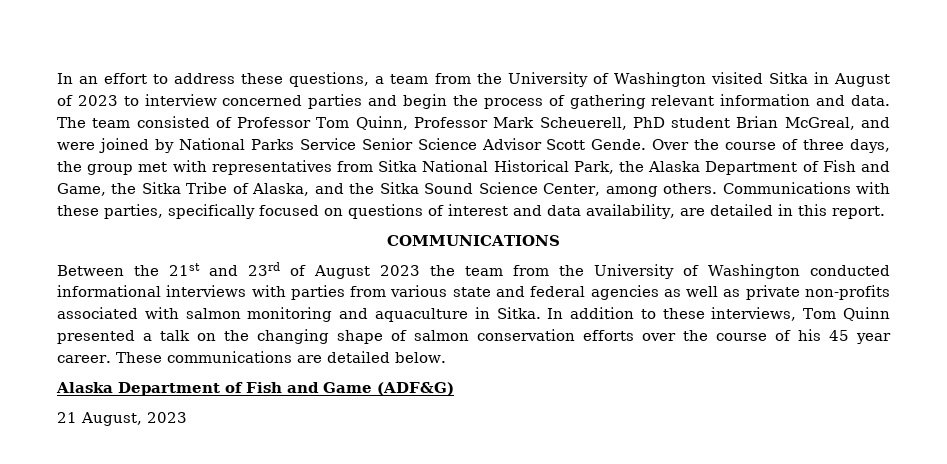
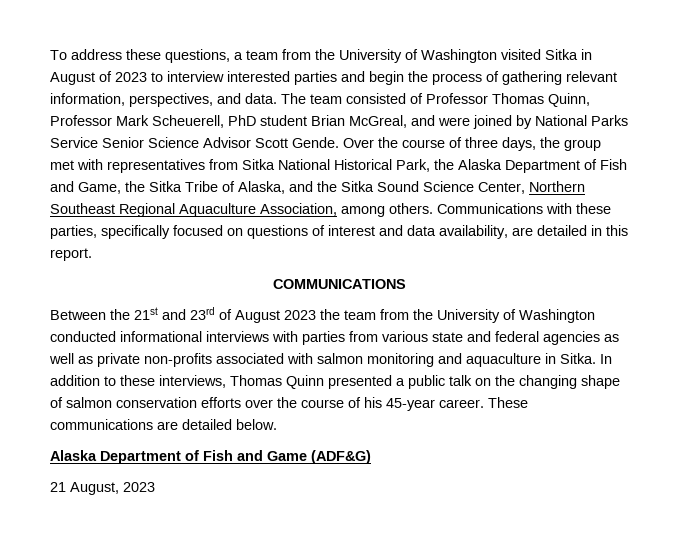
- In an effort to address these questions, a team from the University of Washington visited Sitka in August of 2023 to interview concerned parties and begin the process of gathering relevant information and data.
+ To address these questions, a team from the University of Washington visited Sitka in August of 2023 to interview interested parties and begin the process of gathering relevant information, perspectives, and data.
- The team consisted of Professor Tom Quinn, Professor Mark Scheuerell, PhD student Brian McGreal, and were joined by National Parks Service Senior Science Advisor Scott Gende.
+ The team consisted of Professor Thomas Quinn, Professor Mark Scheuerell, PhD student Brian McGreal, and were joined by National Parks Service Senior Science Advisor Scott Gende.
- Over the course of three days, the group met with representatives from Sitka National Historical Park, the Alaska Department of Fish and Game, the Sitka Tribe of Alaska, and the Sitka Sound Science Center, among others.
+ Over the course of three days, the group met with representatives from Sitka National Historical Park, the Alaska Department of Fish and Game, the Sitka Tribe of Alaska, and the Sitka Sound Science Center, Northern Southeast Regional Aquaculture Association, among others.
- In addition to these interviews, Tom Quinn presented a talk on the changing shape of salmon conservation efforts over the course of his 45 year career.
+ In addition to these interviews, Thomas Quinn presented a public talk on the changing shape of salmon conservation efforts over the course of his 45-year career.

